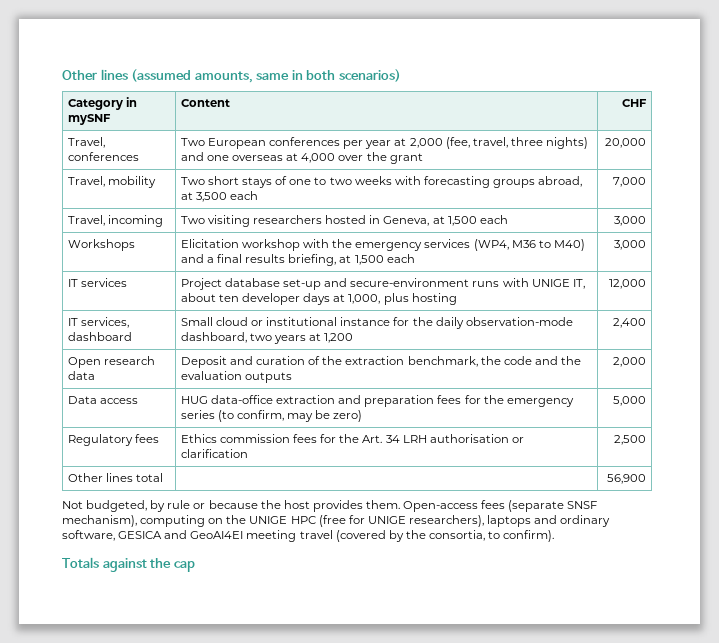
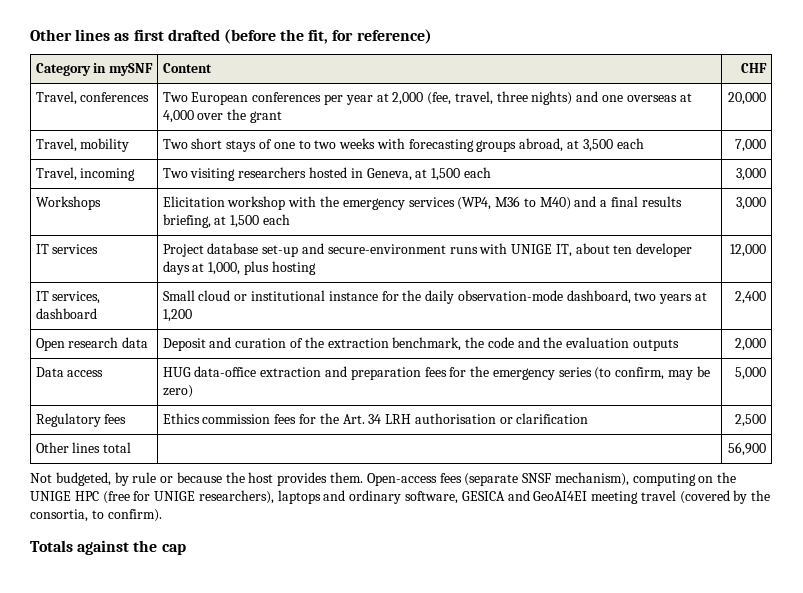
- Other lines (assumed amounts, same in both scenarios)
+ Other lines as first drafted (before the fit, for reference)

